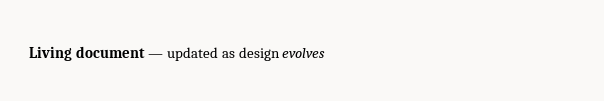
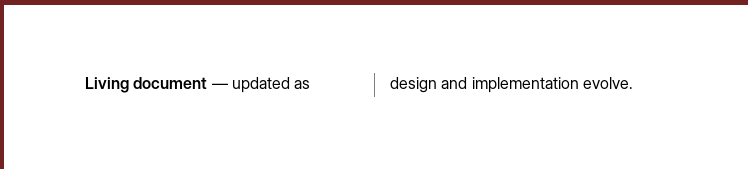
- Living document — updated as design evolves
+ Living document — updated as design and implementation evolve.

